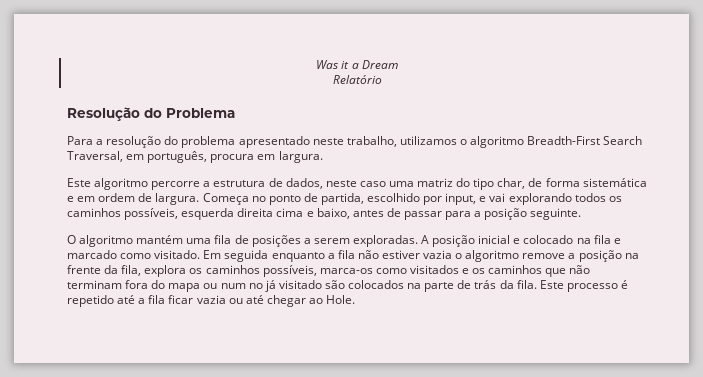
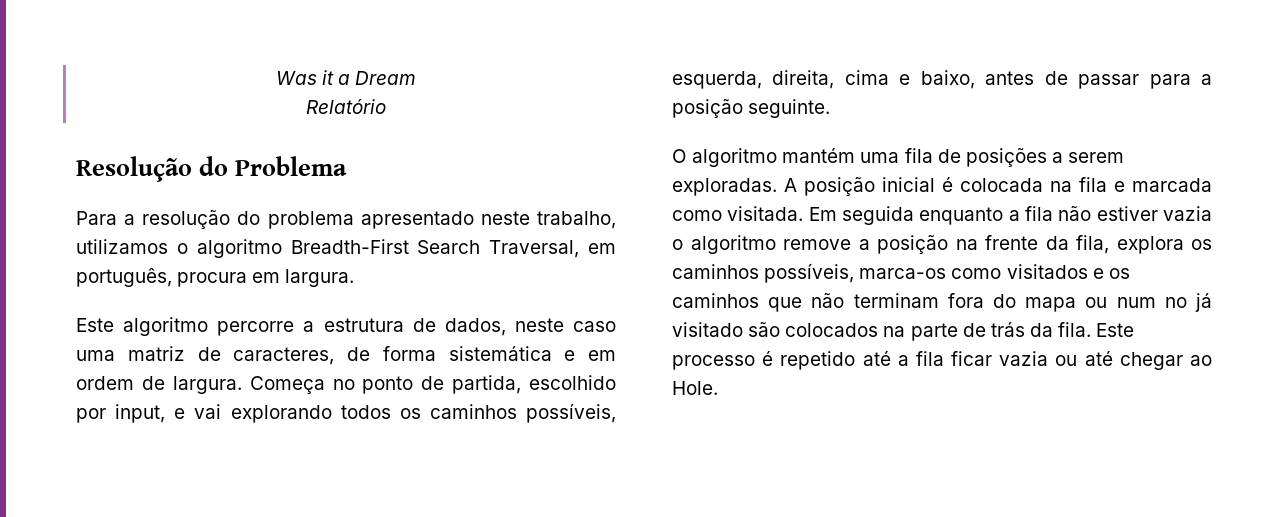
- Este algoritmo percorre a estrutura de dados, neste caso uma matriz do tipo char, de forma sistemática e em ordem de largura.
+ Este algoritmo percorre a estrutura de dados, neste caso uma matriz de caracteres, de forma sistemática e em ordem de largura.
- Começa no ponto de partida, escolhido por input, e vai explorando todos os caminhos possíveis, esquerda direita cima e baixo, antes de passar para a posição seguinte.
+ Começa no ponto de partida, escolhido por input, e vai explorando todos os caminhos possíveis, esquerda, direita, cima e baixo, antes de passar para a posição seguinte.
- A posição inicial e colocado na fila e marcado como visitado.
+ A posição inicial é colocada na fila e marcada como visitada.

